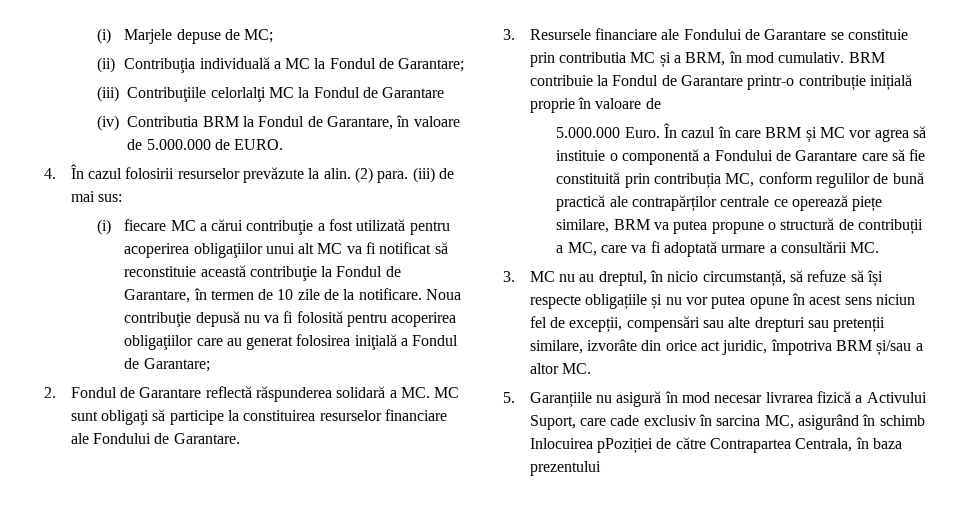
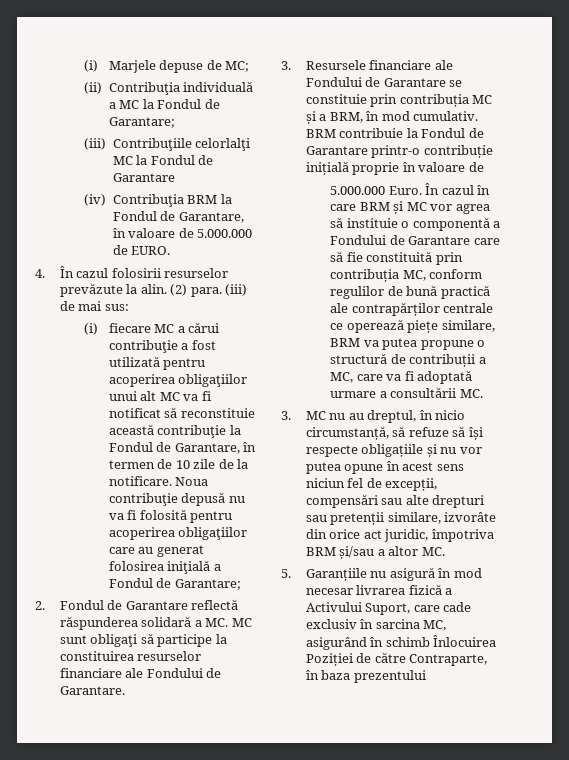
- (iv) Contributia BRM la Fondul de Garantare, în valoare de 5.000.000 de EURO.
+ (iv) Contribuţia BRM la Fondul de Garantare, în valoare de 5.000.000 de EURO.
- 3. Resursele financiare ale Fondului de Garantare se constituie prin contributia MC și a BRM, în mod cumulativ.
+ 3. Resursele financiare ale Fondului de Garantare se constituie prin contribuția MC și a BRM, în mod cumulativ.
- 5. Garanțiile nu asigură în mod necesar livrarea fizică a Activului Suport, care cade exclusiv în sarcina MC, asigurând în schimb Inlocuirea pPoziției de către Contrapartea Centrala, în baza prezentului
+ 5. Garanțiile nu asigură în mod necesar livrarea fizică a Activului Suport, care cade exclusiv în sarcina MC, asigurând în schimb Înlocuirea Poziției de către Contraparte, în baza prezentului

